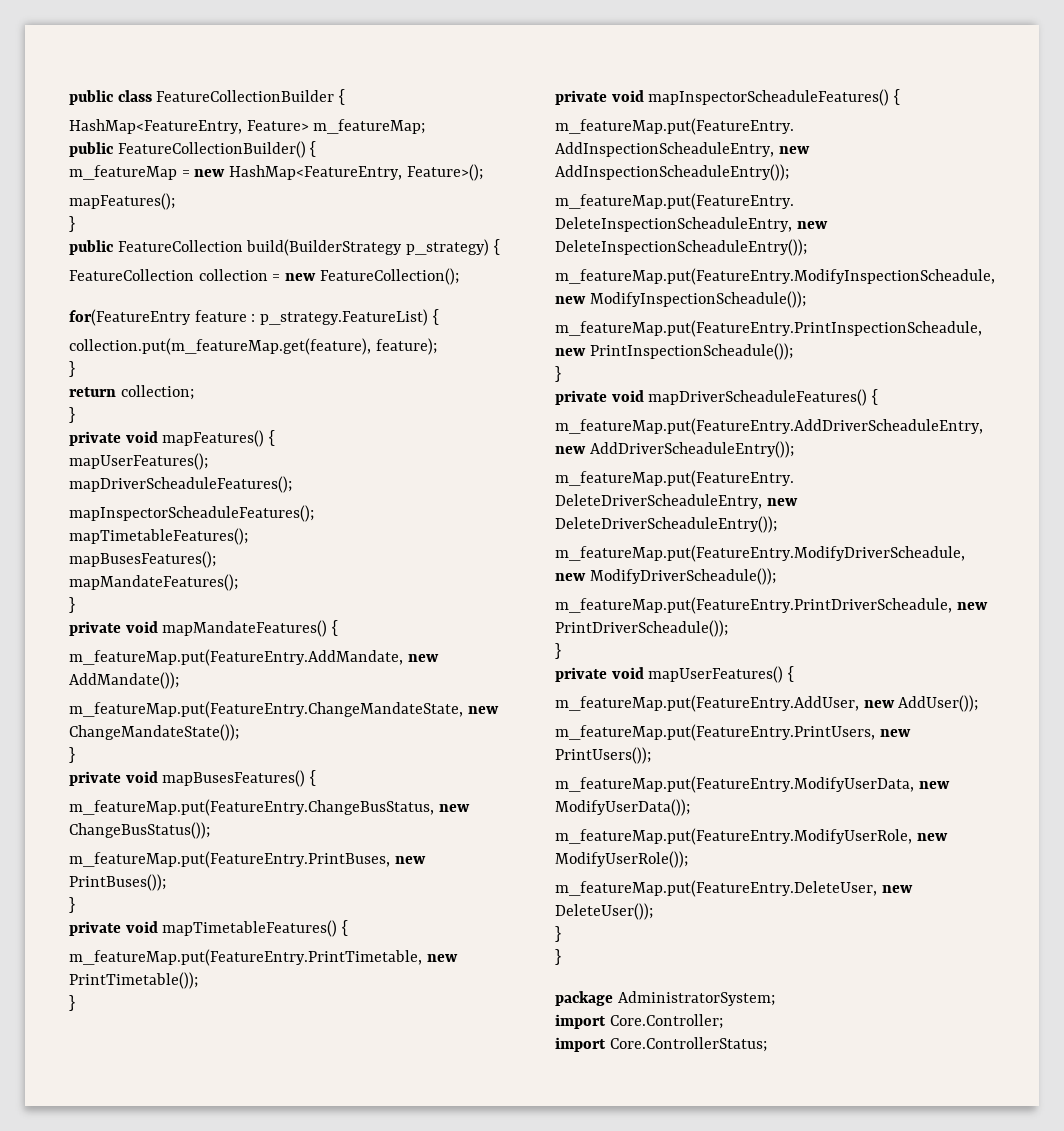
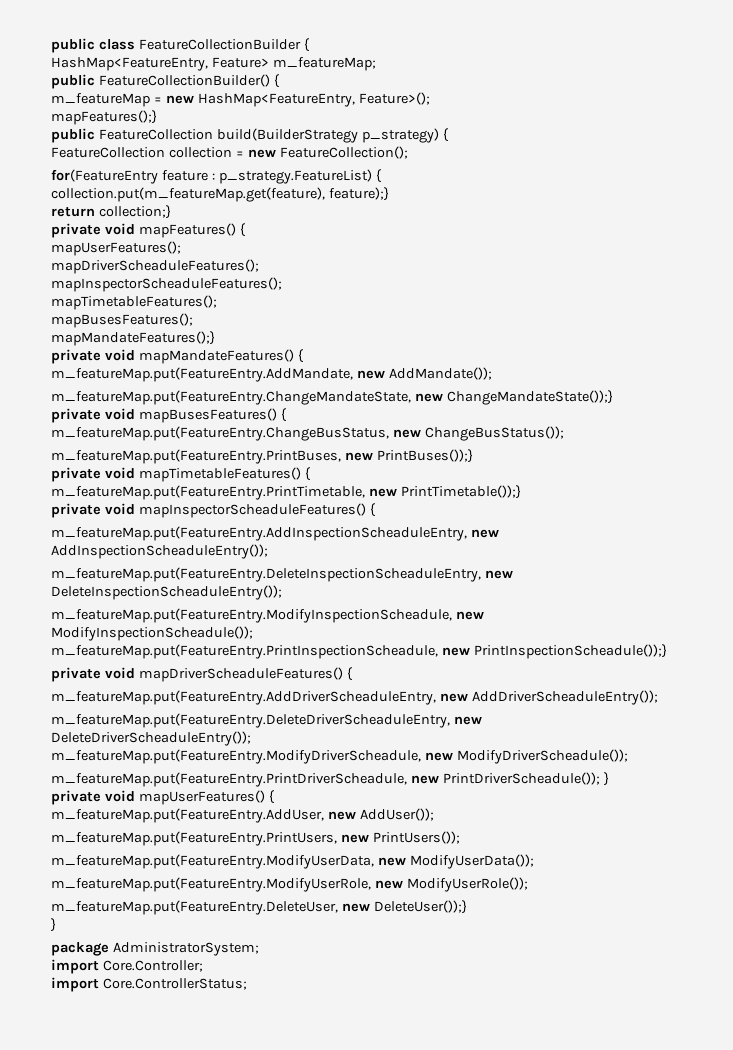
- mapFeatures();
- }
+ mapFeatures();}
- collection.put(m_featureMap.get(feature), feature);
- }
+ collection.put(m_featureMap.get(feature), feature);}
- return collection;
- }
+ return collection;}
- mapMandateFeatures();
- }
+ mapMandateFeatures();}
- m_featureMap.put(FeatureEntry.ChangeMandateState, new ChangeMandateState());
- }
+ m_featureMap.put(FeatureEntry.ChangeMandateState, new ChangeMandateState());}
- m_featureMap.put(FeatureEntry.PrintBuses, new PrintBuses());
- }
+ m_featureMap.put(FeatureEntry.PrintBuses, new PrintBuses());}
- m_featureMap.put(FeatureEntry.PrintTimetable, new PrintTimetable());
- }
+ m_featureMap.put(FeatureEntry.PrintTimetable, new PrintTimetable());}
- m_featureMap.put(FeatureEntry.PrintInspectionScheadule, new PrintInspectionScheadule());
- }
+ m_featureMap.put(FeatureEntry.PrintInspectionScheadule, new PrintInspectionScheadule());}
- m_featureMap.put(FeatureEntry.PrintDriverScheadule, new PrintDriverScheadule());
- }
+ m_featureMap.put(FeatureEntry.PrintDriverScheadule, new PrintDriverScheadule()); }
- m_featureMap.put(FeatureEntry.DeleteUser, new DeleteUser());
- }
+ m_featureMap.put(FeatureEntry.DeleteUser, new DeleteUser());}

